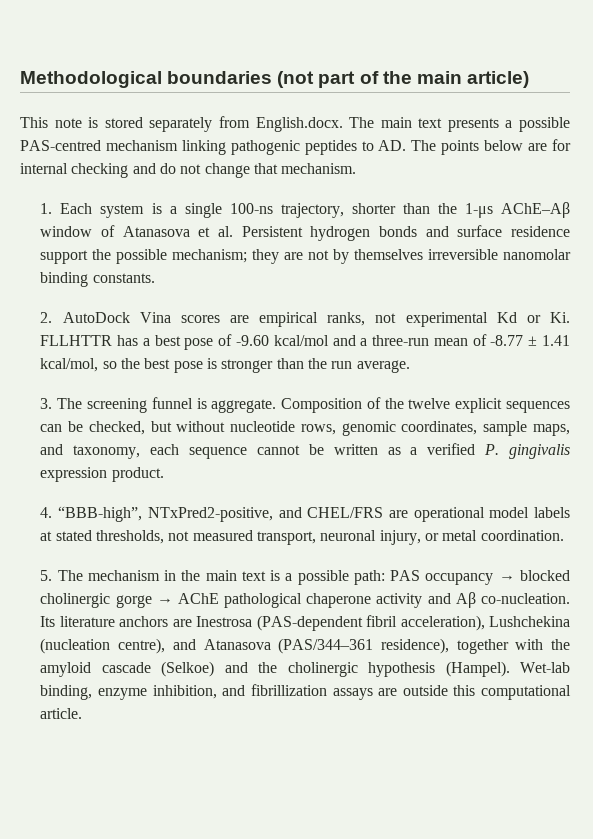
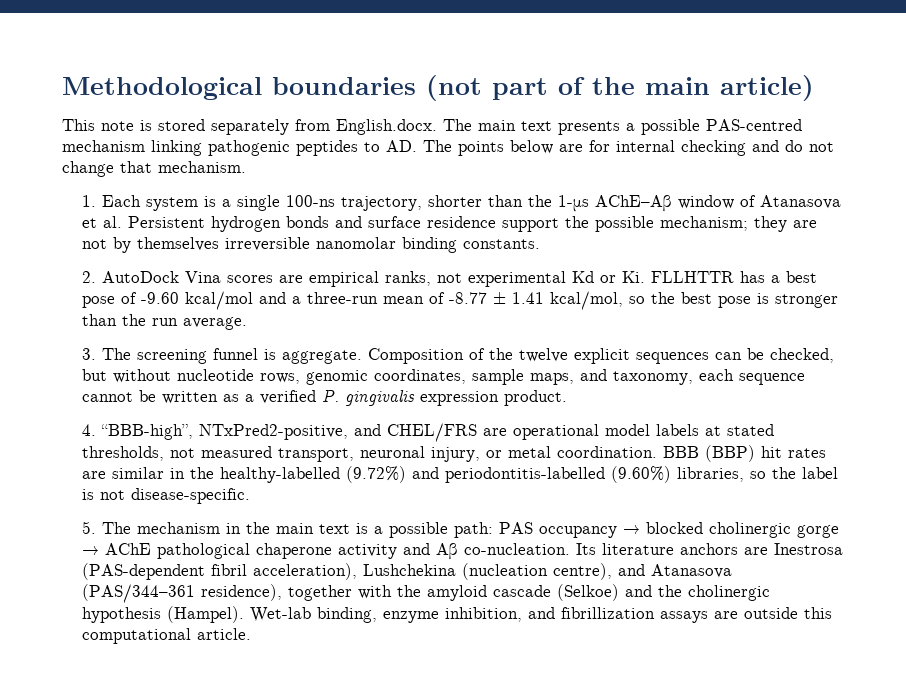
+ BBB (BBP) hit rates are similar in the healthy-labelled (9.72%) and periodontitis-labelled (9.60%) libraries, so the label is not disease-specific.

